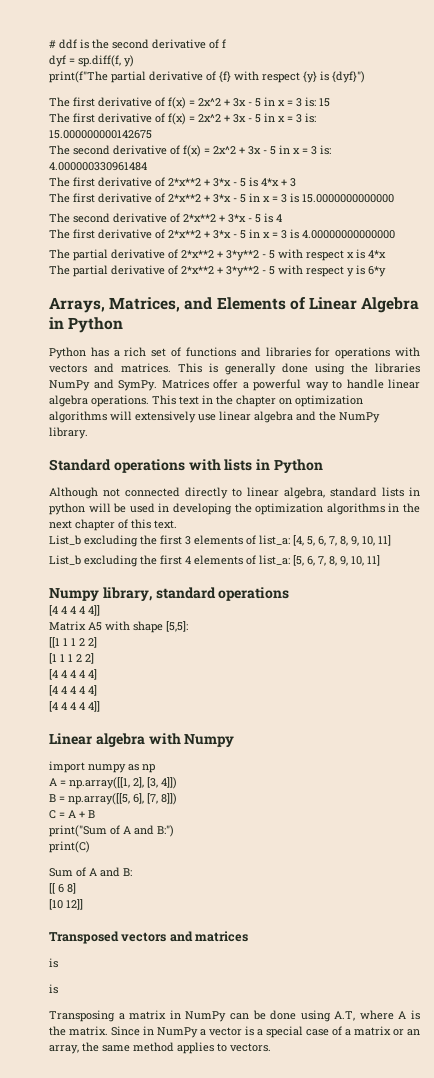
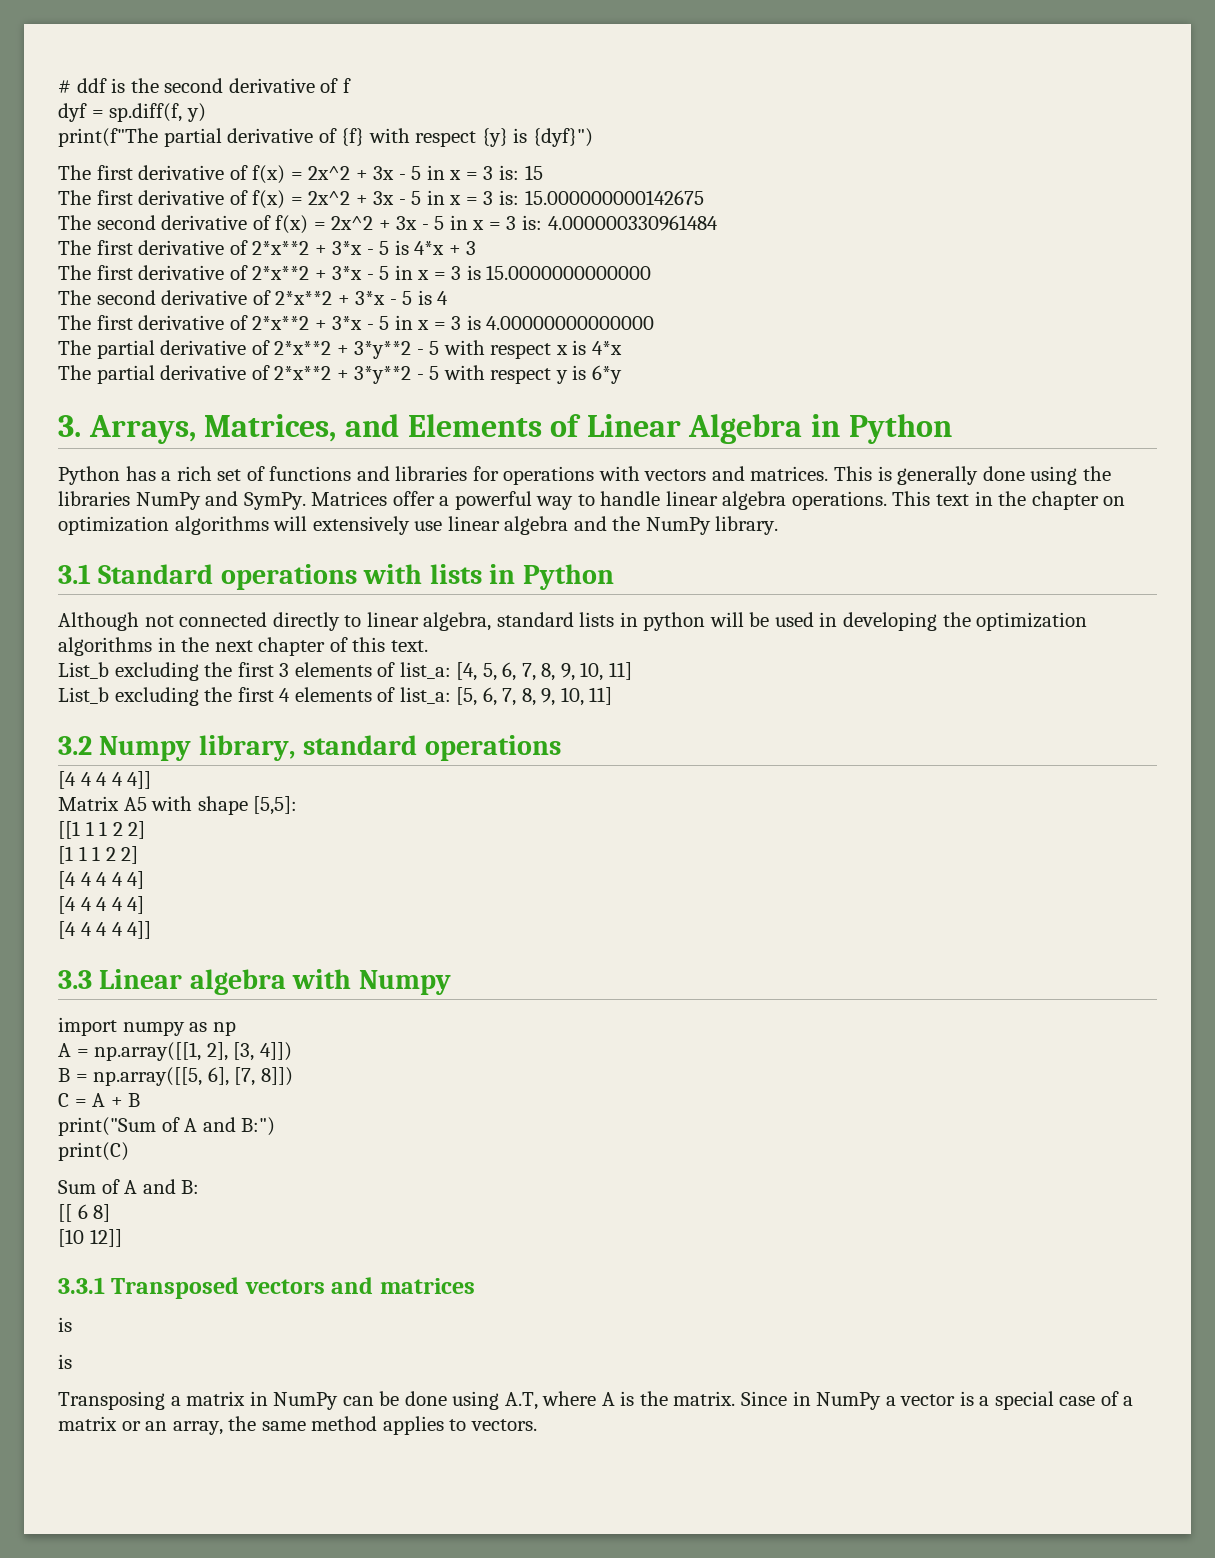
- Arrays, Matrices, and Elements of Linear Algebra in Python
+ 3. Arrays, Matrices, and Elements of Linear Algebra in Python
- Standard operations with lists in Python
+ 3.1 Standard operations with lists in Python
- Numpy library, standard operations
+ 3.2 Numpy library, standard operations
- Linear algebra with Numpy
+ 3.3 Linear algebra with Numpy
- Transposed vectors and matrices
+ 3.3.1 Transposed vectors and matrices

